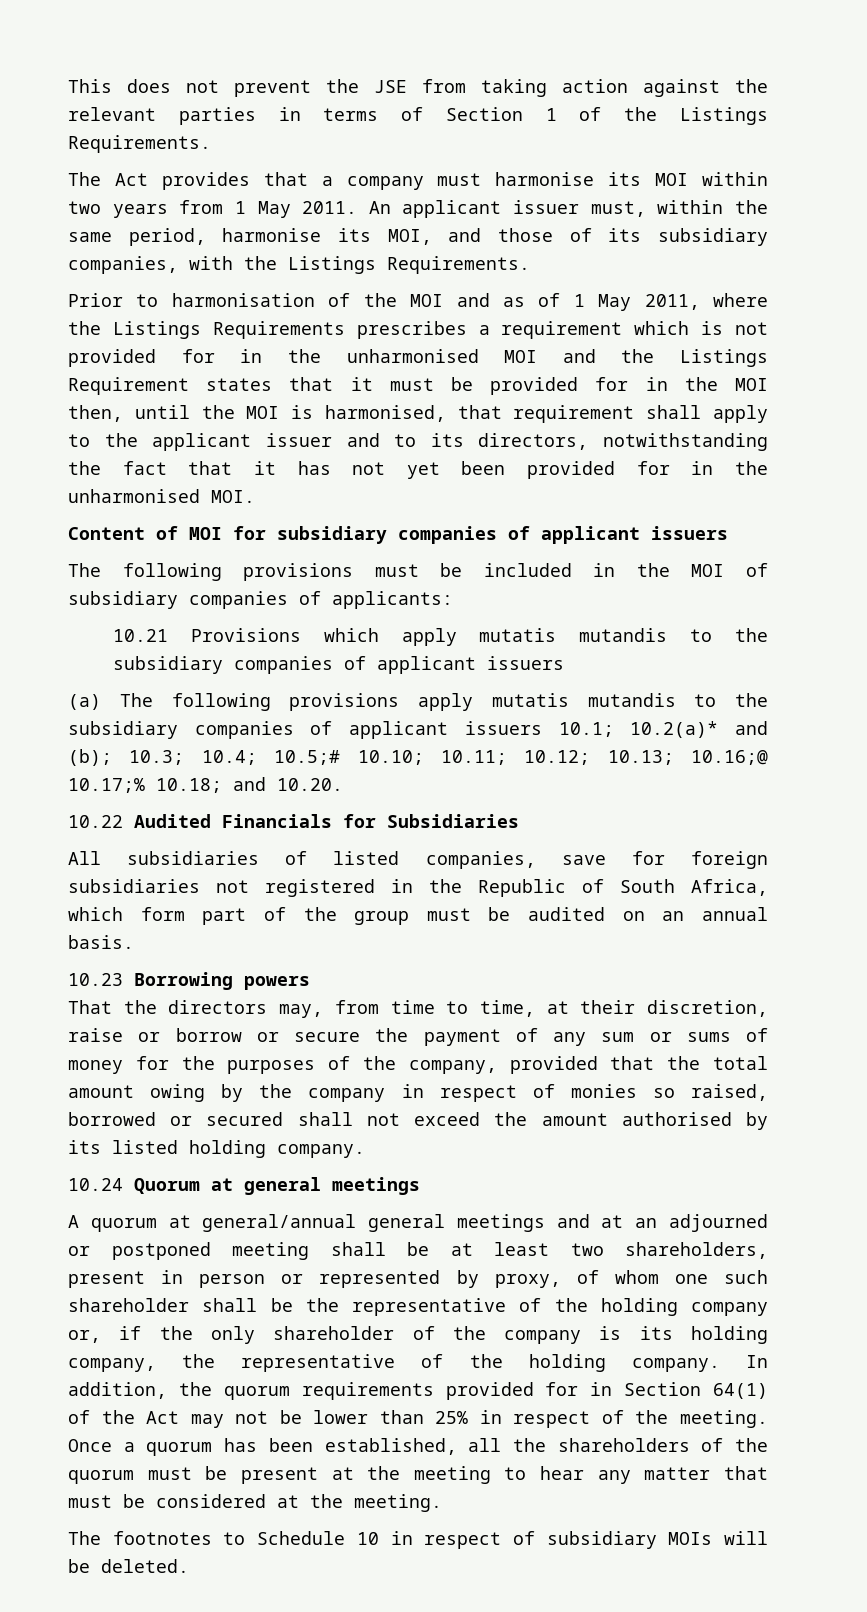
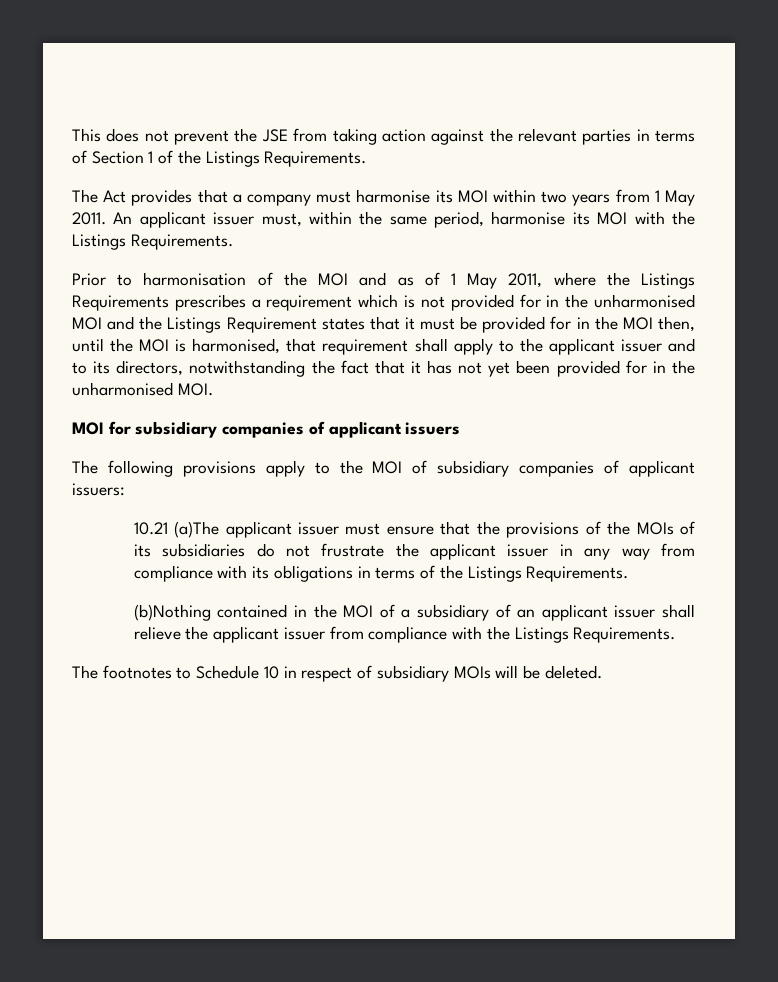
- An applicant issuer must, within the same period, harmonise its MOI, and those of its subsidiary companies, with the Listings Requirements.
+ An applicant issuer must, within the same period, harmonise its MOI with the Listings Requirements.
- Content of MOI for subsidiary companies of applicant issuers
+ MOI for subsidiary companies of applicant issuers
- The following provisions must be included in the MOI of subsidiary companies of applicants:
+ The following provisions apply to the MOI of subsidiary companies of applicant issuers:
- 10.21 Provisions which apply mutatis mutandis to the subsidiary companies of applicant issuers
- (a) The following provisions apply mutatis mutandis to the subsidiary companies of applicant issuers 10.1; 10.2(a)* and (b); 10.3; 10.4; 10.5;# 10.10; 10.11; 10.12; 10.13; 10.16;@ 10.17;% 10.18; and 10.20.
- 10.22 Audited Financials for Subsidiaries
- All subsidiaries of listed companies, save for foreign subsidiaries not registered in the Republic of South Africa, which form part of the group must be audited on an annual basis.
- 10.23 Borrowing powers
- That the directors may, from time to time, at their discretion, raise or borrow or secure the payment of any sum or sums of money for the purposes of the company, provided that the total amount owing by the company in respect of monies so raised, borrowed or secured shall not exceed the amount authorised by its listed holding company.
- 10.24 Quorum at general meetings
- A quorum at general/annual general meetings and at an adjourned or postponed meeting shall be at least two shareholders, present in person or represented by proxy, of whom one such shareholder shall be the representative of the holding company or, if the only shareholder of the company is its holding company, the representative of the holding company. In addition, the quorum requirements provided for in Section 64(1) of the Act may not be lower than 25% in respect of the meeting. Once a quorum has been established, all the shareholders of the quorum must be present at the meeting to hear any matter that must be considered at the meeting.
+ 10.21 (a)The applicant issuer must ensure that the provisions of the MOIs of its subsidiaries do not frustrate the applicant issuer in any way from compliance with its obligations in terms of the Listings Requirements.
+ (b)Nothing contained in the MOI of a subsidiary of an applicant issuer shall relieve the applicant issuer from compliance with the Listings Requirements.

